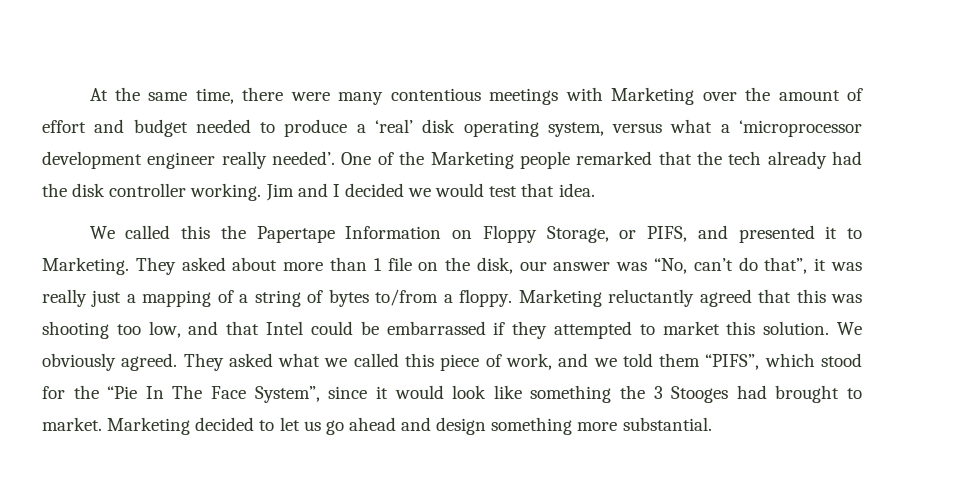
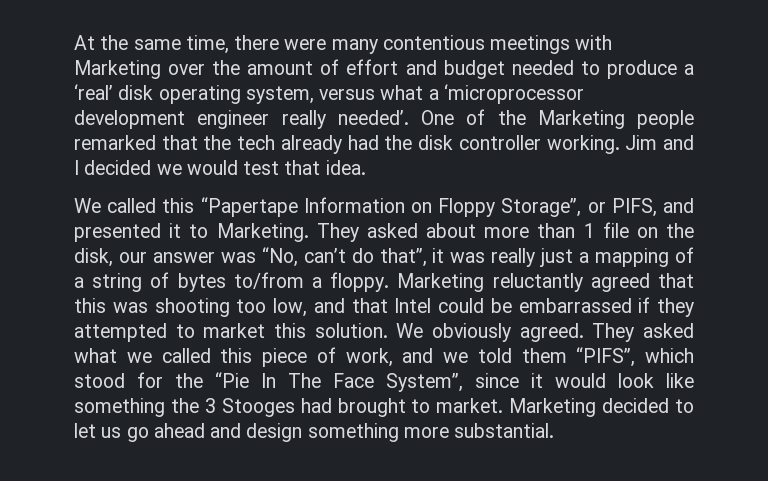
- We called this the Papertape Information on Floppy Storage, or PIFS, and presented it to Marketing.
+ We called this “Papertape Information on Floppy Storage”, or PIFS, and presented it to Marketing.

